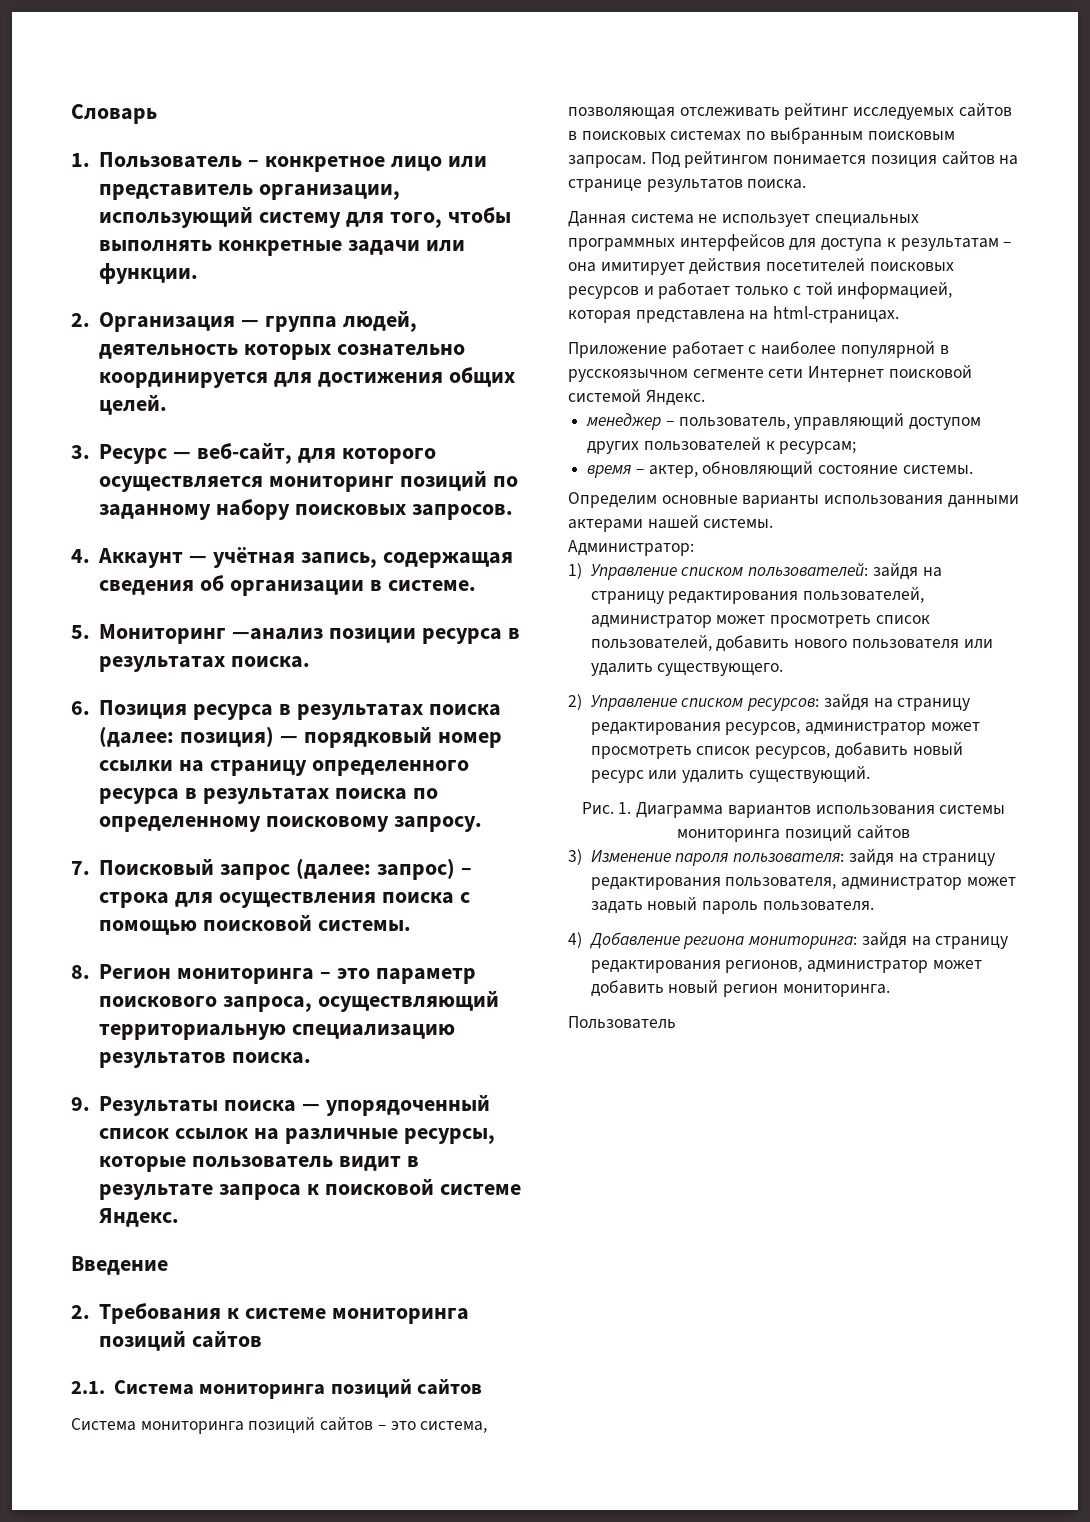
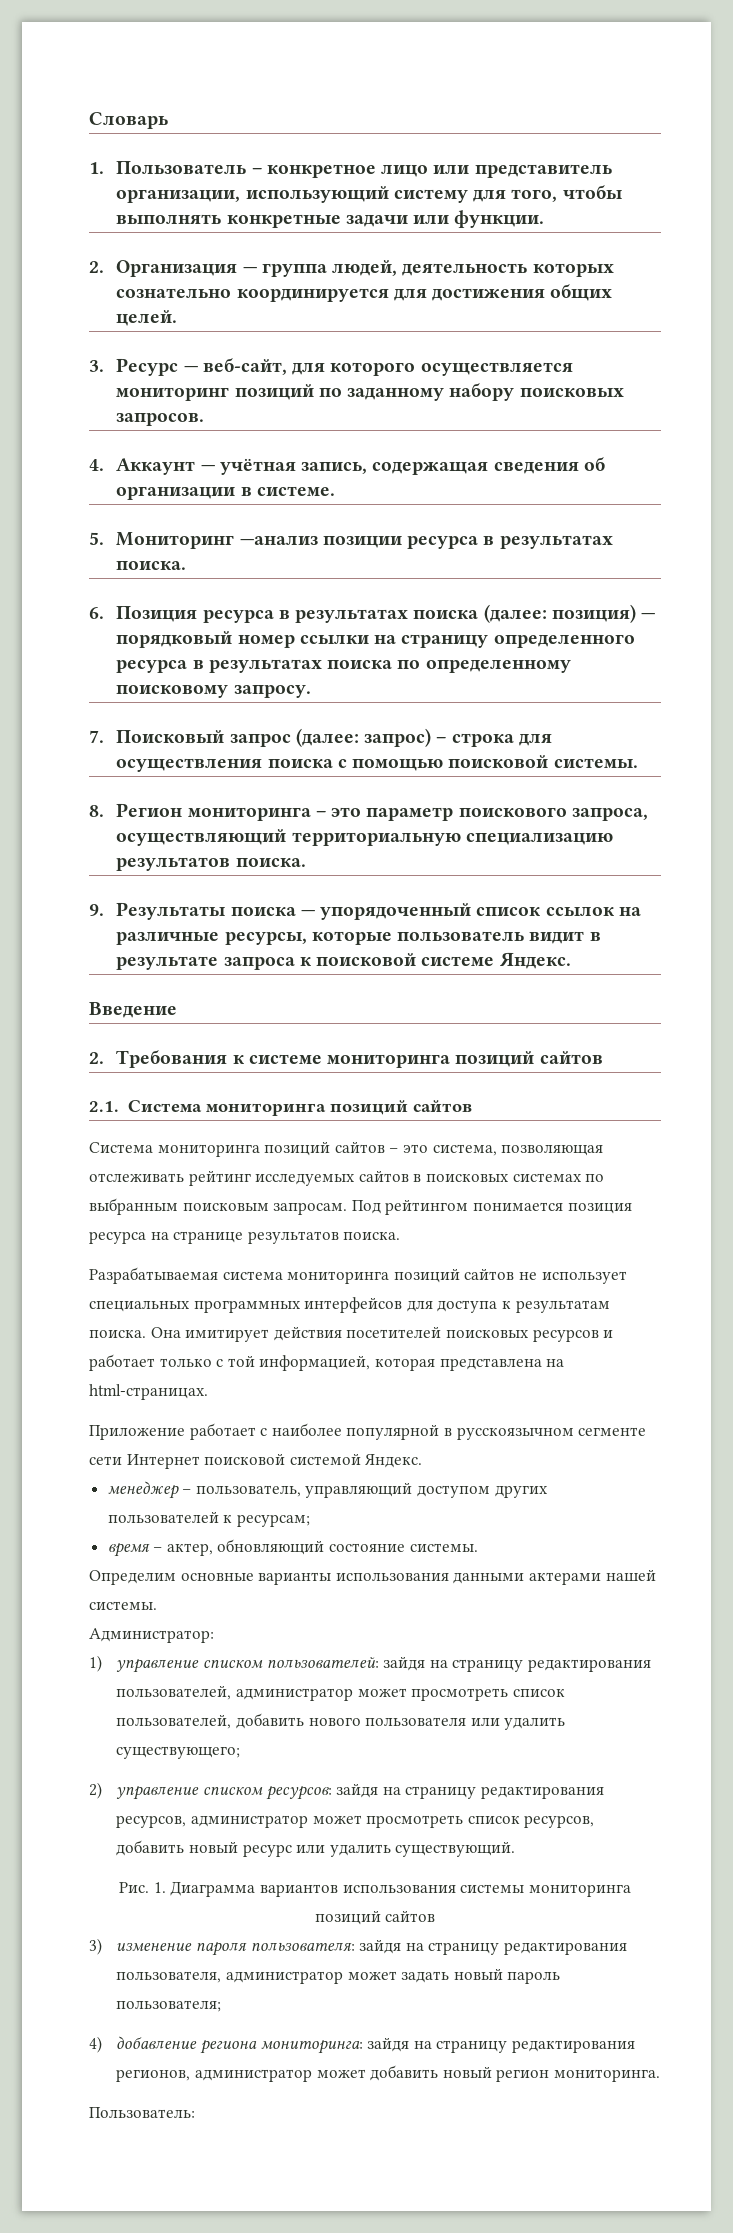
- Под рейтингом понимается позиция сайтов на странице результатов поиска.
+ Под рейтингом понимается позиция ресурса на странице результатов поиска.
- Данная система не использует специальных программных интерфейсов для доступа к результатам – она имитирует действия посетителей поисковых ресурсов и работает только с той информацией, которая представлена на html-страницах.
+ Разрабатываемая система мониторинга позиций сайтов не использует специальных программных интерфейсов для доступа к результатам поиска. Она имитирует действия посетителей поисковых ресурсов и работает только с той информацией, которая представлена на html-страницах.
- 1) Управление списком пользователей: зайдя на страницу редактирования пользователей, администратор может просмотреть список пользователей, добавить нового пользователя или удалить существующего.
+ 1) управление списком пользователей: зайдя на страницу редактирования пользователей, администратор может просмотреть список пользователей, добавить нового пользователя или удалить существующего;
- 2) Управление списком ресурсов: зайдя на страницу редактирования ресурсов, администратор может просмотреть список ресурсов, добавить новый ресурс или удалить существующий.
+ 2) управление списком ресурсов: зайдя на страницу редактирования ресурсов, администратор может просмотреть список ресурсов, добавить новый ресурс или удалить существующий.
- 3) Изменение пароля пользователя: зайдя на страницу редактирования пользователя, администратор может задать новый пароль пользователя.
+ 3) изменение пароля пользователя: зайдя на страницу редактирования пользователя, администратор может задать новый пароль пользователя;
- 4) Добавление региона мониторинга: зайдя на страницу редактирования регионов, администратор может добавить новый регион мониторинга.
- Пользователь
+ 4) добавление региона мониторинга: зайдя на страницу редактирования регионов, администратор может добавить новый регион мониторинга.
+ Пользователь:

